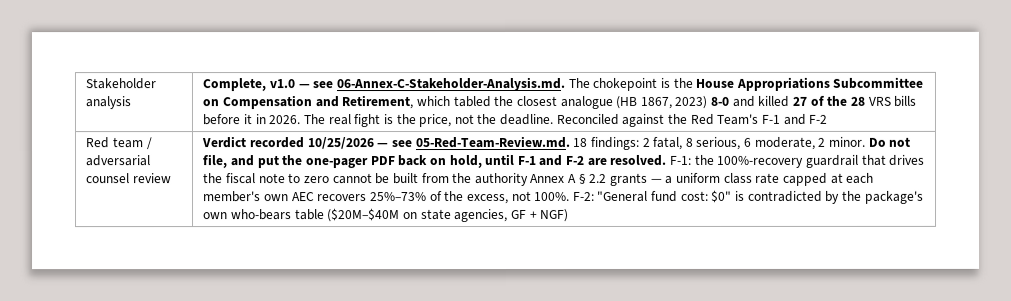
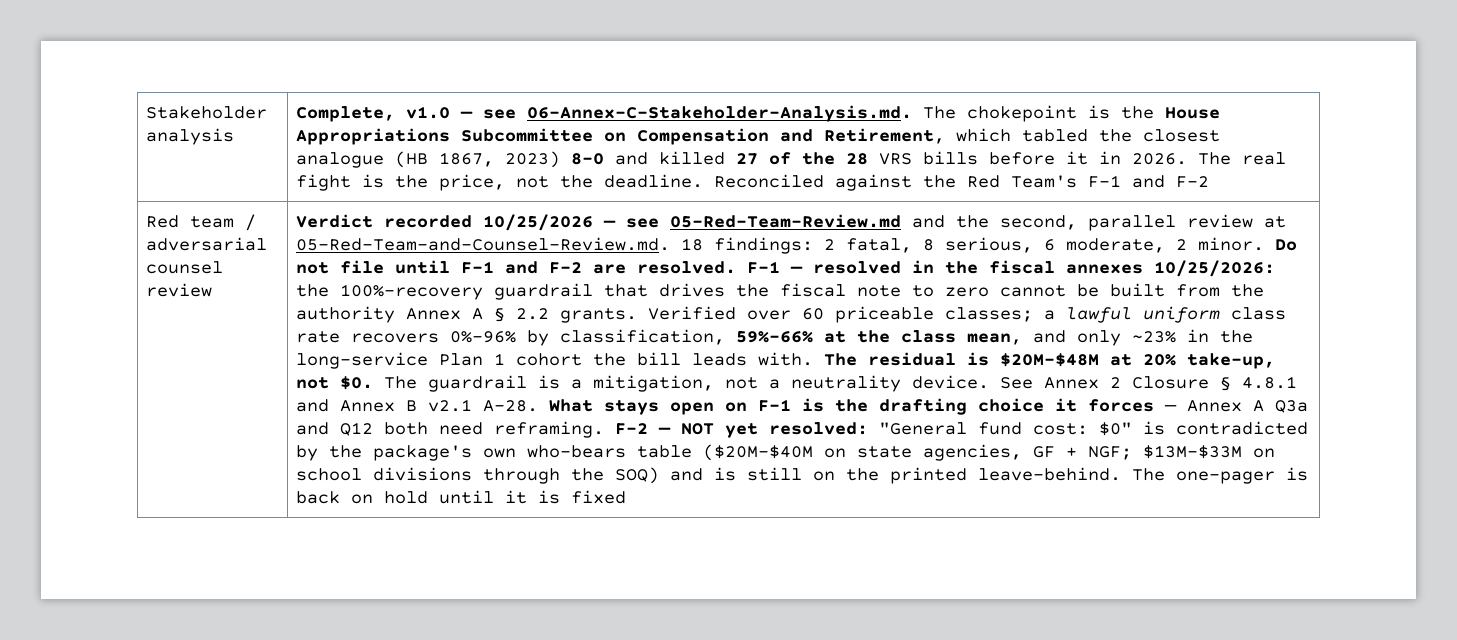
- Verdict recorded 10/25/2026 — see 05-Red-Team-Review.md. 18 findings: 2 fatal, 8 serious, 6 moderate, 2 minor.
+ Verdict recorded 10/25/2026 — see 05-Red-Team-Review.md and the second, parallel review at 05-Red-Team-and-Counsel-Review.md. 18 findings: 2 fatal, 8 serious, 6 moderate, 2 minor.
- Do not file, and put the one-pager PDF back on hold, until F-1 and F-2 are resolved.
+ Do not file until F-1 and F-2 are resolved.
- F-1: the 100%-recovery guardrail that drives the fiscal note to zero cannot be built from the authority Annex A § 2.2 grants — a uniform class rate capped at each member's own AEC recovers 25%–73% of the excess, not 100%. F-2: "General fund cost: $0" is contradicted by the package's own who-bears table ($20M–$40M on state agencies, GF + NGF)
+ F-1 — resolved in the fiscal annexes 10/25/2026: the 100%-recovery guardrail that drives the fiscal note to zero cannot be built from the authority Annex A § 2.2 grants. Verified over 60 priceable classes; a lawful uniform class rate recovers 0%–96% by classification, 59%–66% at the class mean, and only ~23% in the long-service Plan 1 cohort the bill leads with. The residual is $20M–$48M at 20% take-up, not $0. The guardrail is a mitigation, not a neutrality device. See Annex 2 Closure § 4.8.1 and Annex B v2.1 A-28. What stays open on F-1 is the drafting choice it forces — Annex A Q3a and Q12 both need reframing. F-2 — NOT yet resolved: "General fund cost: $0" is contradicted by the package's own who-bears table ($20M–$40M on state agencies, GF + NGF; $13M–$33M on school divisions through the SOQ) and is still on the printed leave-behind. The one-pager is back on hold until it is fixed

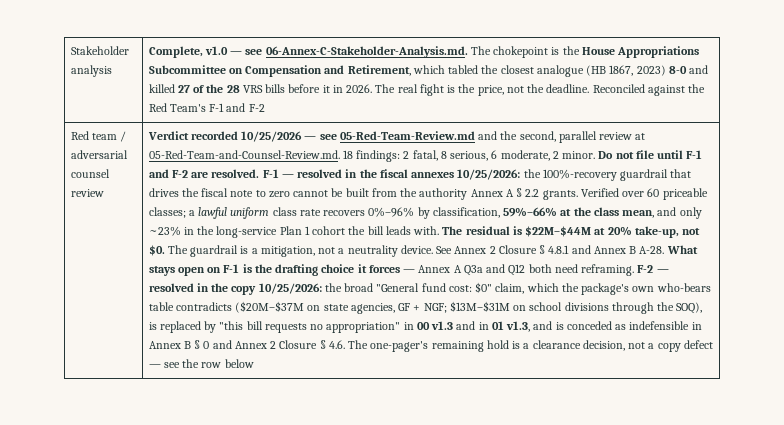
- The residual is $20M–$48M at 20% take-up, not $0.
+ The residual is $22M–$44M at 20% take-up, not $0.
- See Annex 2 Closure § 4.8.1 and Annex B v2.1 A-28.
+ See Annex 2 Closure § 4.8.1 and Annex B A-28.
- F-2 — NOT yet resolved: "General fund cost: $0" is contradicted by the package's own who-bears table ($20M–$40M on state agencies, GF + NGF; $13M–$33M on school divisions through the SOQ) and is still on the printed leave-behind. The one-pager is back on hold until it is fixed
+ F-2 — resolved in the copy 10/25/2026: the broad "General fund cost: $0" claim, which the package's own who-bears table contradicts ($20M–$37M on state agencies, GF + NGF; $13M–$31M on school divisions through the SOQ), is replaced by "this bill requests no appropriation" in 00 v1.3 and in 01 v1.3, and is conceded as indefensible in Annex B § 0 and Annex 2 Closure § 4.6. The one-pager's remaining hold is a clearance decision, not a copy defect — see the row below

